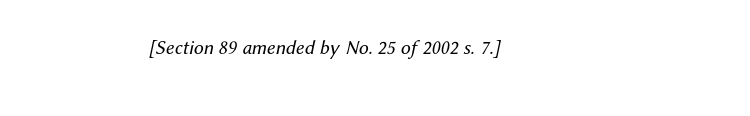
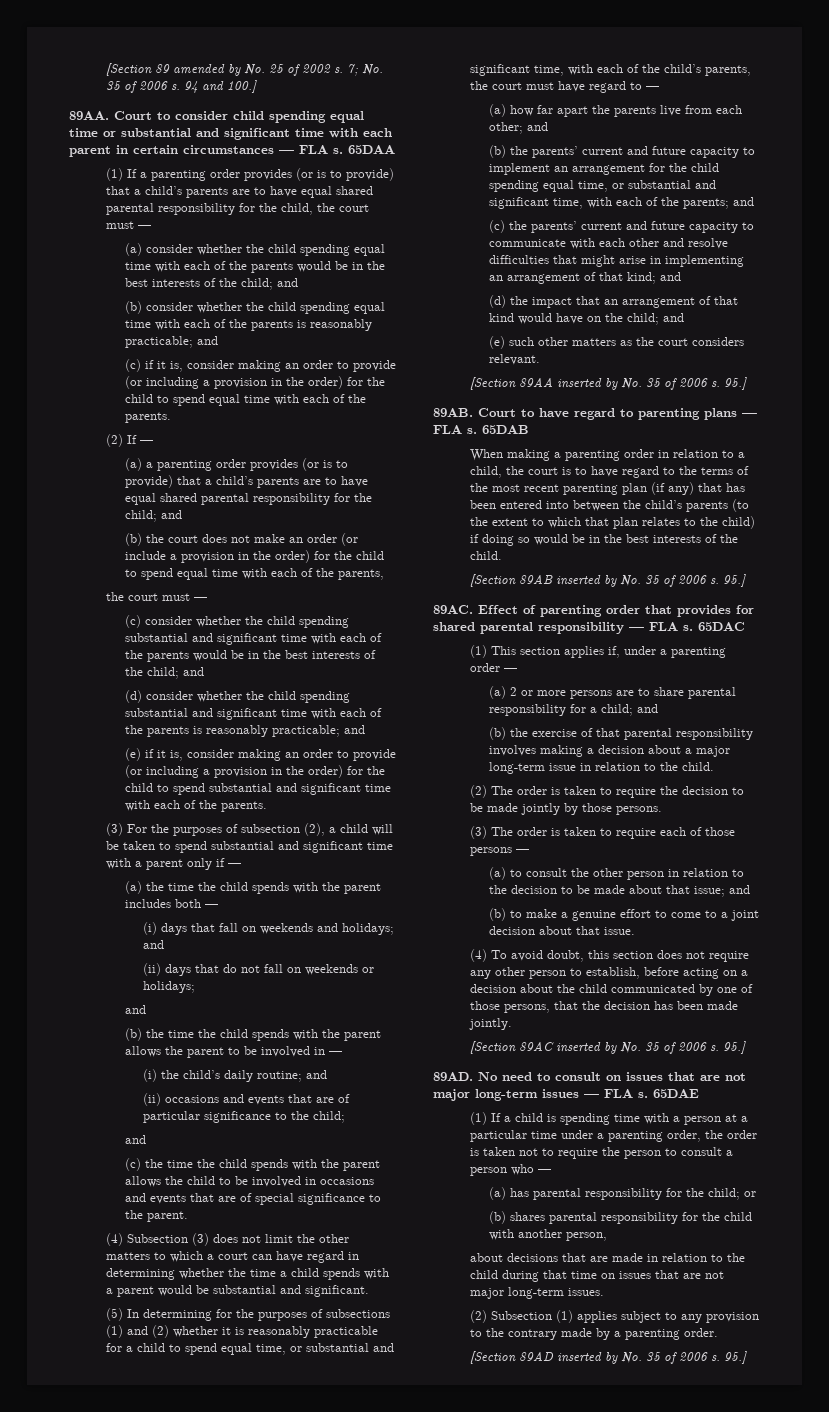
- 7.]
+ 7; No. 35 of 2006 s. 94 and 100.]
+ 89AA. Court to consider child spending equal time or substantial and significant time with each parent in certain circumstances — FLA s. 65DAA
+ (1) If a parenting order provides (or is to provide) that a child’s parents are to have equal shared parental responsibility for the child, the court must —
+ (a) consider whether the child spending equal time with each of the parents would be in the best interests of the child; and
+ (b) consider whether the child spending equal time with each of the parents is reasonably practicable; and
+ (c) if it is, consider making an order to provide (or including a provision in the order) for the child to spend equal time with each of the parents.
+ (2) If —
+ (a) a parenting order provides (or is to provide) that a child’s parents are to have equal shared parental responsibility for the child; and
+ (b) the court does not make an order (or include a provision in the order) for the child to spend equal time with each of the parents,
+ the court must —
+ (c) consider whether the child spending substantial and significant time with each of the parents would be in the best interests of the child; and
+ (d) consider whether the child spending substantial and significant time with each of the parents is reasonably practicable; and
+ (e) if it is, consider making an order to provide (or including a provision in the order) for the child to spend substantial and significant time with each of the parents.
+ (3) For the purposes of subsection (2), a child will be taken to spend substantial and significant time with a parent only if —
+ (a) the time the child spends with the parent includes both —
+ (i) days that fall on weekends and holidays; and
+ (ii) days that do not fall on weekends or holidays;
+ and
+ (b) the time the child spends with the parent allows the parent to be involved in —
+ (i) the child’s daily routine; and
+ (ii) occasions and events that are of particular significance to the child;
+ and
+ (c) the time the child spends with the parent allows the child to be involved in occasions and events that are of special significance to the parent.
+ (4) Subsection (3) does not limit the other matters to which a court can have regard in determining whether the time a child spends with a parent would be substantial and significant.
+ (5) In determining for the purposes of subsections (1) and (2) whether it is reasonably practicable for a child to spend equal time, or substantial and significant time, with each of the child’s parents, the court must have regard to —
+ (a) how far apart the parents live from each other; and
+ (b) the parents’ current and future capacity to implement an arrangement for the child spending equal time, or substantial and significant time, with each of the parents; and
+ (c) the parents’ current and future capacity to communicate with each other and resolve difficulties that might arise in implementing an arrangement of that kind; and
+ (d) the impact that an arrangement of that kind would have on the child; and
+ (e) such other matters as the court considers relevant.
+ [Section 89AA inserted by No. 35 of 2006 s. 95.]
+ 89AB. Court to have regard to parenting plans — FLA s. 65DAB
+ When making a parenting order in relation to a child, the court is to have regard to the terms of the most recent parenting plan (if any) that has been entered into between the child’s parents (to the extent to which that plan relates to the child) if doing so would be in the best interests of the child.
+ [Section 89AB inserted by No. 35 of 2006 s. 95.]
+ 89AC. Effect of parenting order that provides for shared parental responsibility — FLA s. 65DAC
+ (1) This section applies if, under a parenting order —
+ (a) 2 or more persons are to share parental responsibility for a child; and
+ (b) the exercise of that parental responsibility involves making a decision about a major long-term issue in relation to the child.
+ (2) The order is taken to require the decision to be made jointly by those persons.
+ (3) The order is taken to require each of those persons —
+ (a) to consult the other person in relation to the decision to be made about that issue; and
+ (b) to make a genuine effort to come to a joint decision about that issue.
+ (4) To avoid doubt, this section does not require any other person to establish, before acting on a decision about the child communicated by one of those persons, that the decision has been made jointly.
+ [Section 89AC inserted by No. 35 of 2006 s. 95.]
+ 89AD. No need to consult on issues that are not major long-term issues — FLA s. 65DAE
+ (1) If a child is spending time with a person at a particular time under a parenting order, the order is taken not to require the person to consult a person who —
+ (a) has parental responsibility for the child; or
+ (b) shares parental responsibility for the child with another person,
+ about decisions that are made in relation to the child during that time on issues that are not major long-term issues.
+ (2) Subsection (1) applies subject to any provision to the contrary made by a parenting order.
+ [Section 89AD inserted by No. 35 of 2006 s. 95.]

